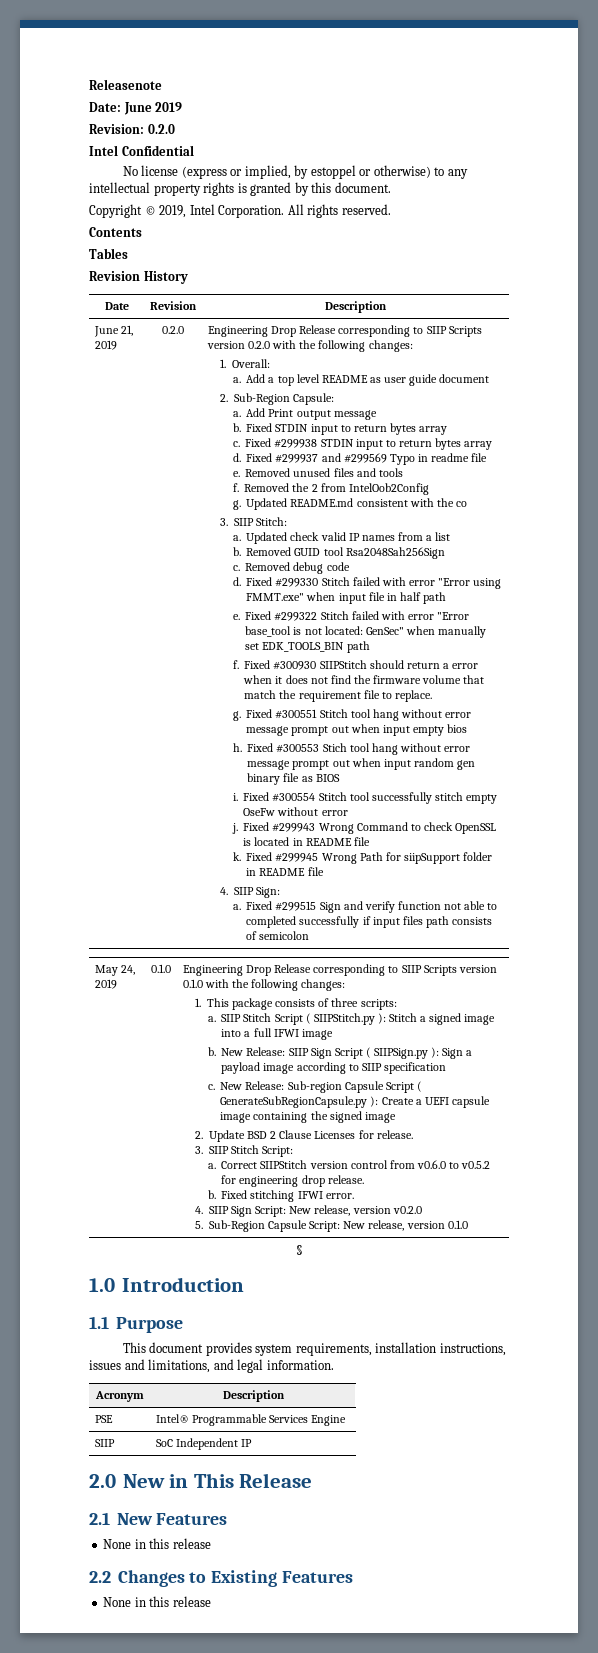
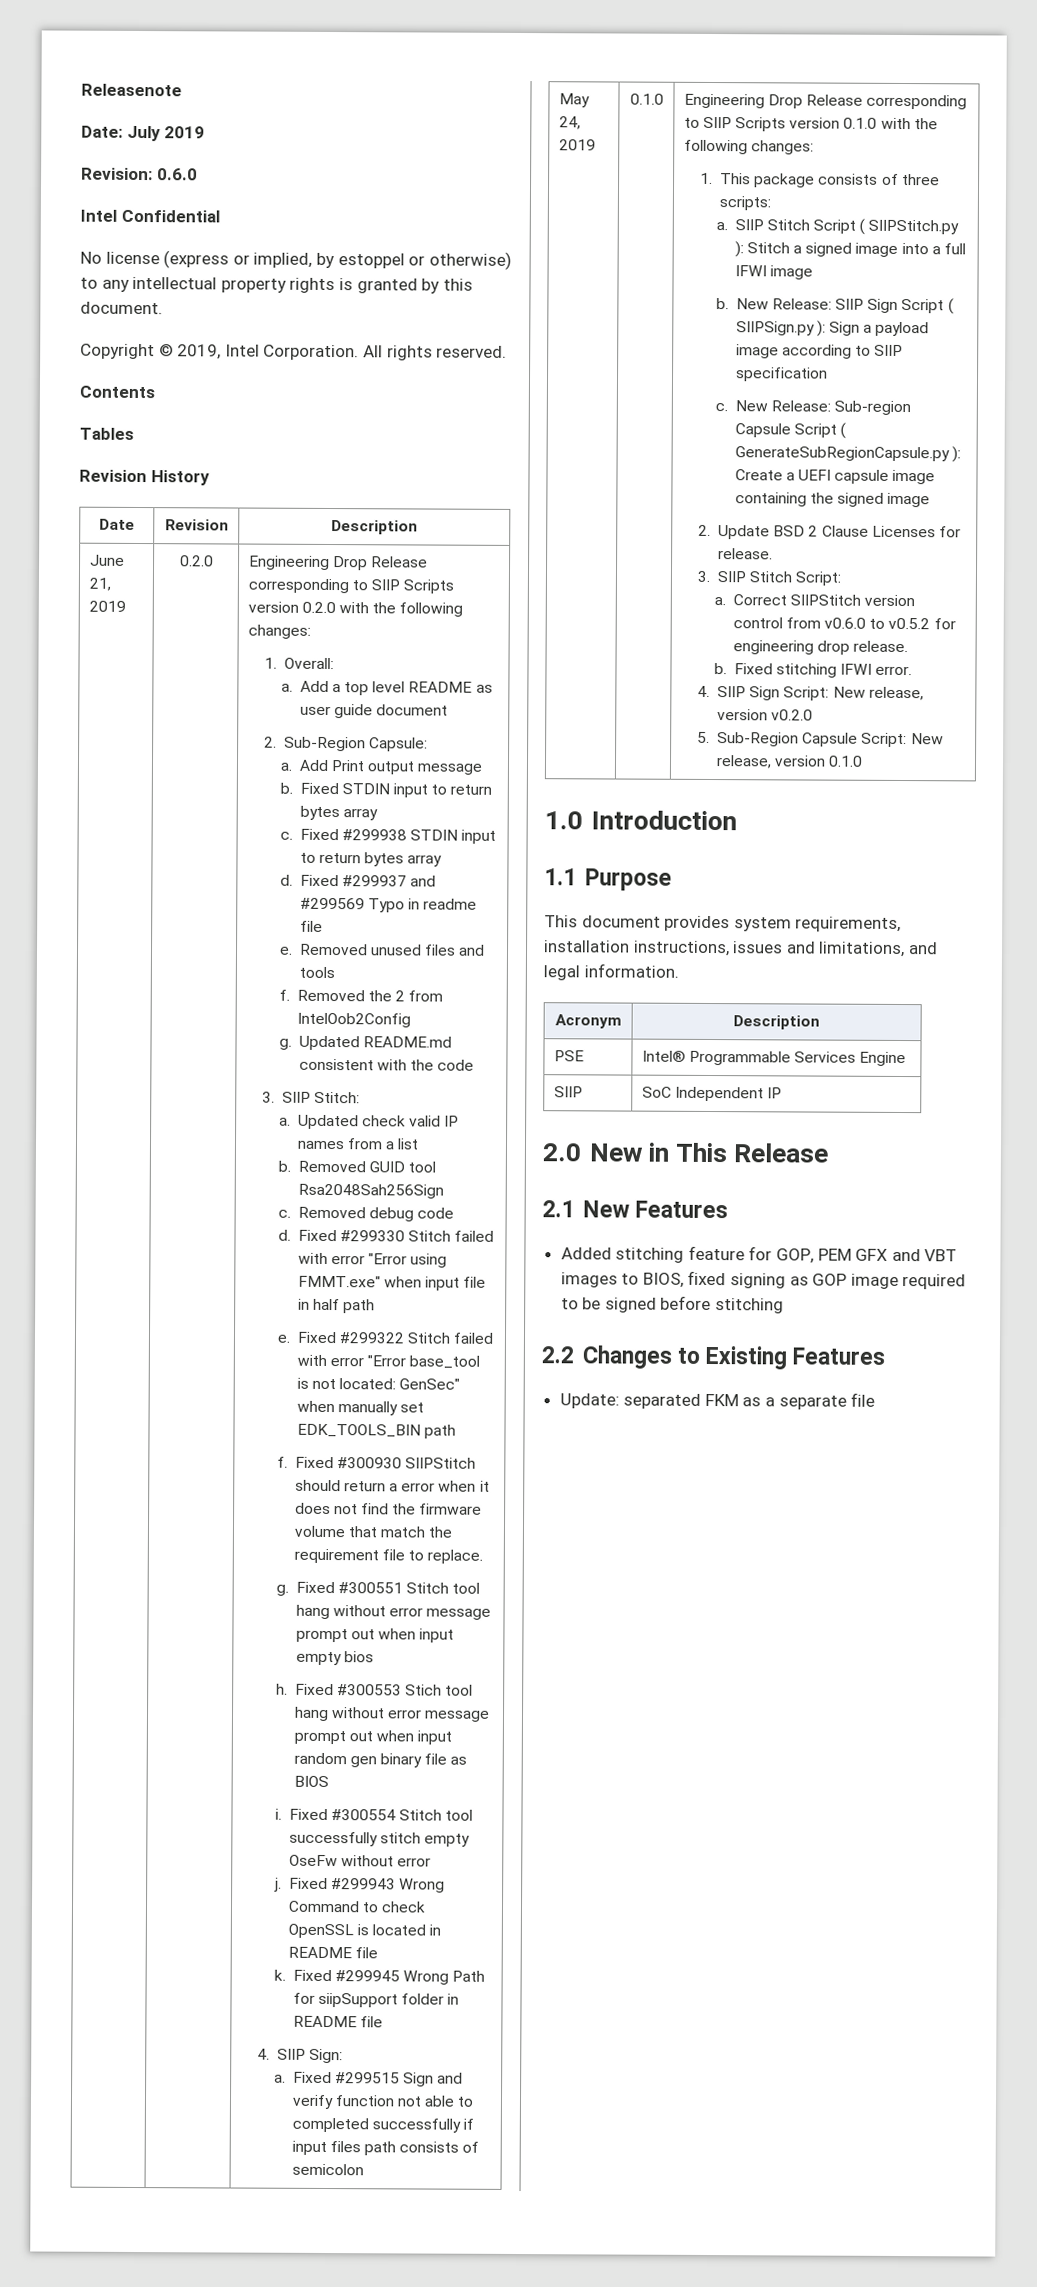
- Date: June 2019
+ Date: July 2019
- Revision: 0.2.0
+ Revision: 0.6.0
- Updated README.md consistent with the co
+ Updated README.md consistent with the code
- §
  2.1 New Features
- None in this release
+ Added stitching feature for GOP, PEM GFX and VBT images to BIOS, fixed signing as GOP image required to be signed before stitching
  2.2 Changes to Existing Features
- None in this release
+ Update: separated FKM as a separate file

